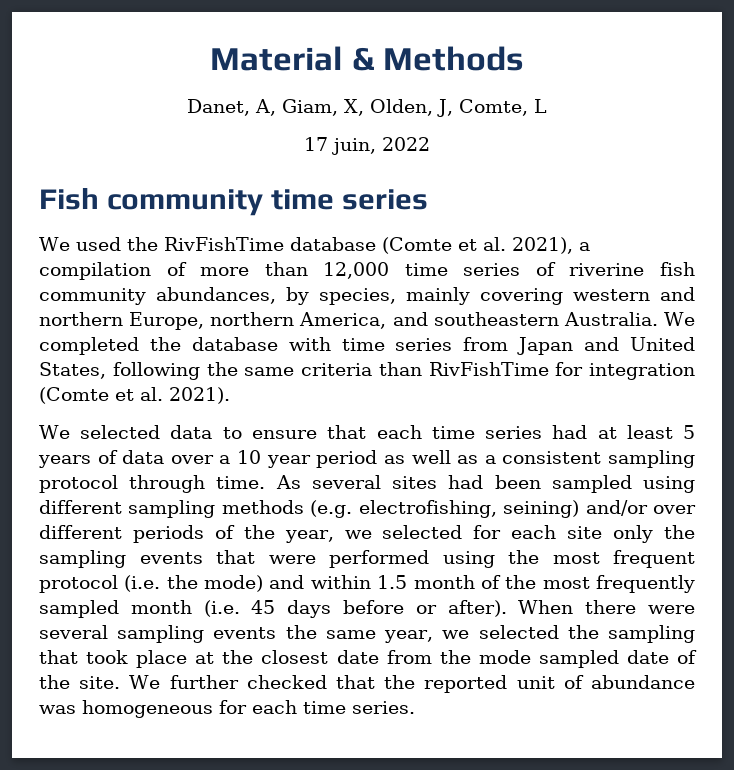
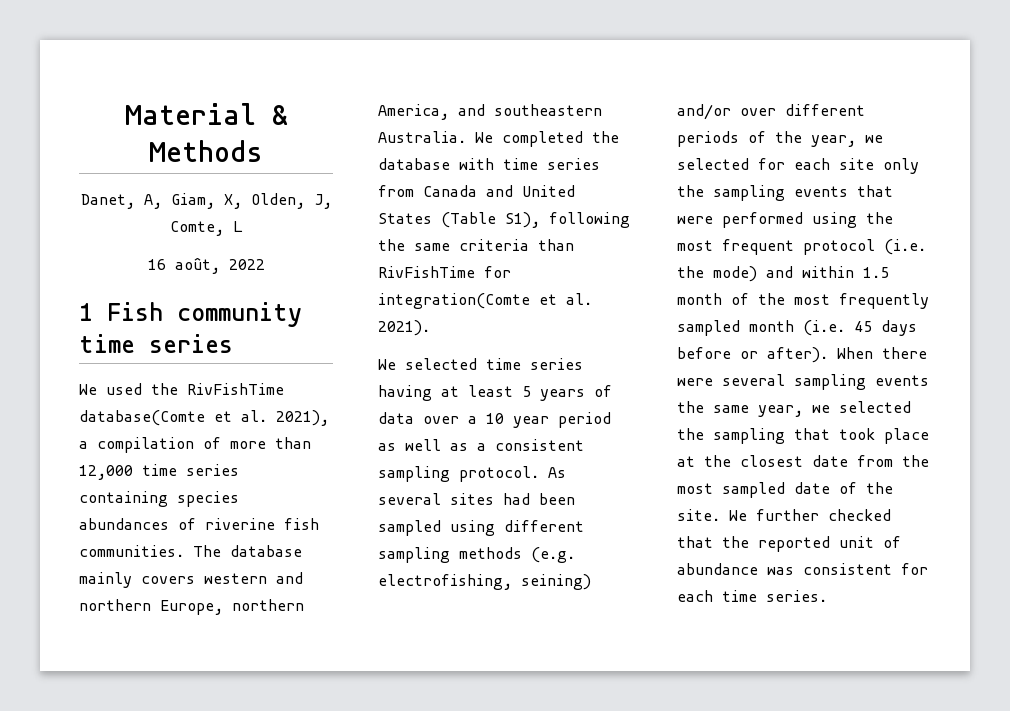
- 17 juin, 2022
+ 16 août, 2022
- Fish community time series
+ 1 Fish community time series
- We used the RivFishTime database (Comte et al. 2021), a compilation of more than 12,000 time series of riverine fish community abundances, by species, mainly covering western and northern Europe, northern America, and southeastern Australia.
+ We used the RivFishTime database(Comte et al. 2021), a compilation of more than 12,000 time series containing species abundances of riverine fish communities. The database mainly covers western and northern Europe, northern America, and southeastern Australia.
- We completed the database with time series from Japan and United States, following the same criteria than RivFishTime for integration (Comte et al. 2021).
+ We completed the database with time series from Canada and United States (Table S1), following the same criteria than RivFishTime for integration(Comte et al. 2021).
- We selected data to ensure that each time series had at least 5 years of data over a 10 year period as well as a consistent sampling protocol through time.
+ We selected time series having at least 5 years of data over a 10 year period as well as a consistent sampling protocol.
- When there were several sampling events the same year, we selected the sampling that took place at the closest date from the mode sampled date of the site.
+ When there were several sampling events the same year, we selected the sampling that took place at the closest date from the most sampled date of the site.
- We further checked that the reported unit of abundance was homogeneous for each time series.
+ We further checked that the reported unit of abundance was consistent for each time series.

